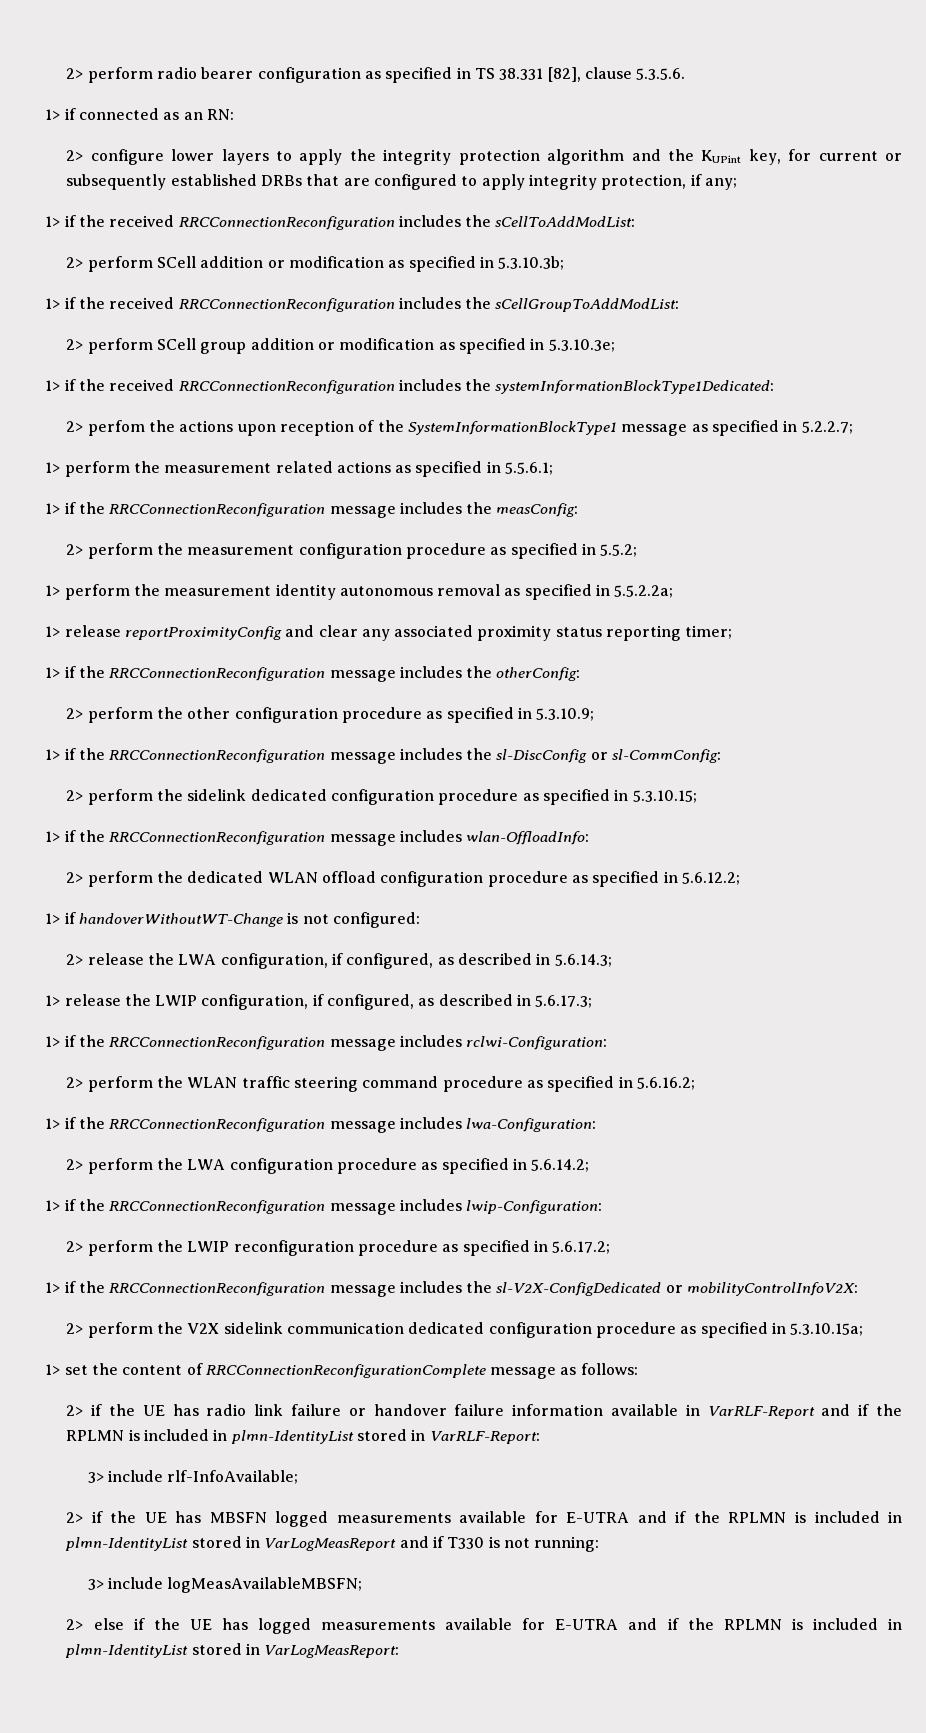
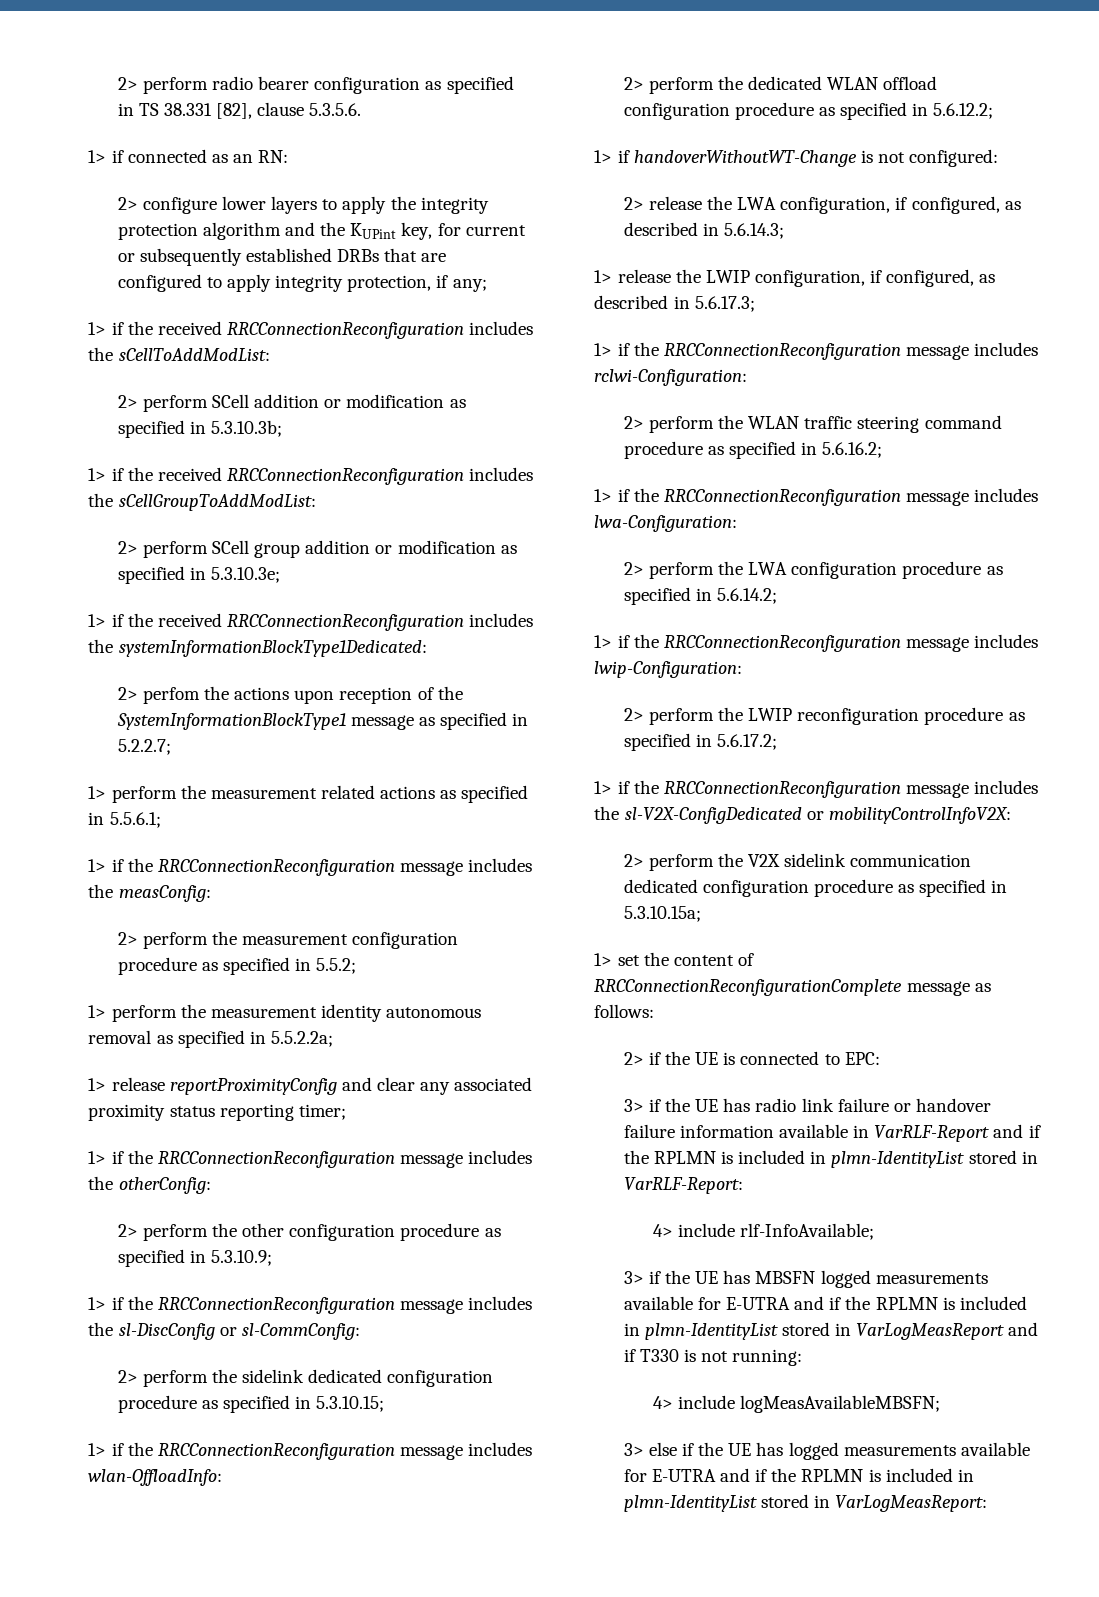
- 2> if the UE has radio link failure or handover failure information available in VarRLF-Report and if the RPLMN is included in plmn-IdentityList stored in VarRLF-Report:
+ 2> if the UE is connected to EPC:
+ 3> if the UE has radio link failure or handover failure information available in VarRLF-Report and if the RPLMN is included in plmn-IdentityList stored in VarRLF-Report:
- 3> include rlf-InfoAvailable;
+ 4> include rlf-InfoAvailable;
- 2> if the UE has MBSFN logged measurements available for E-UTRA and if the RPLMN is included in plmn-IdentityList stored in VarLogMeasReport and if T330 is not running:
+ 3> if the UE has MBSFN logged measurements available for E-UTRA and if the RPLMN is included in plmn-IdentityList stored in VarLogMeasReport and if T330 is not running:
- 3> include logMeasAvailableMBSFN;
+ 4> include logMeasAvailableMBSFN;
- 2> else if the UE has logged measurements available for E-UTRA and if the RPLMN is included in plmn-IdentityList stored in VarLogMeasReport:
+ 3> else if the UE has logged measurements available for E-UTRA and if the RPLMN is included in plmn-IdentityList stored in VarLogMeasReport:

